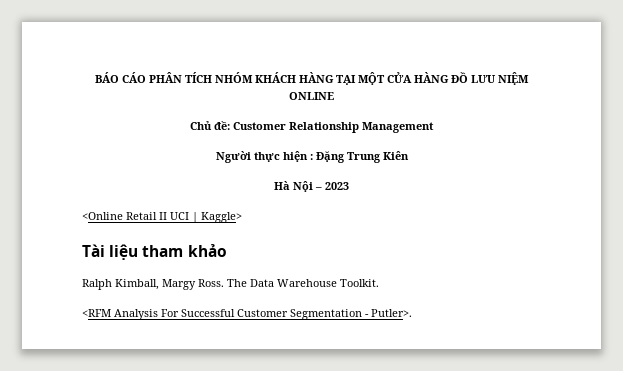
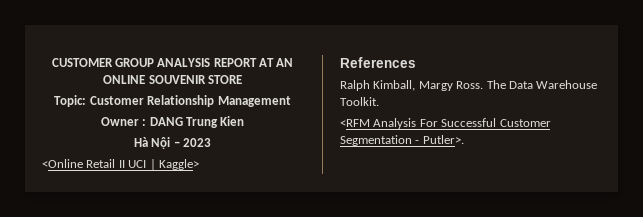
- BÁO CÁO PHÂN TÍCH NHÓM KHÁCH HÀNG TẠI MỘT CỬA HÀNG ĐỒ LƯU NIỆM ONLINE
- Chủ đề: Customer Relationship Management
- Người thực hiện : Đặng Trung Kiên
+ CUSTOMER GROUP ANALYSIS REPORT AT AN ONLINE SOUVENIR STORE
+ Topic: Customer Relationship Management
+ Owner : DANG Trung Kien
- Tài liệu tham khảo
+ References

